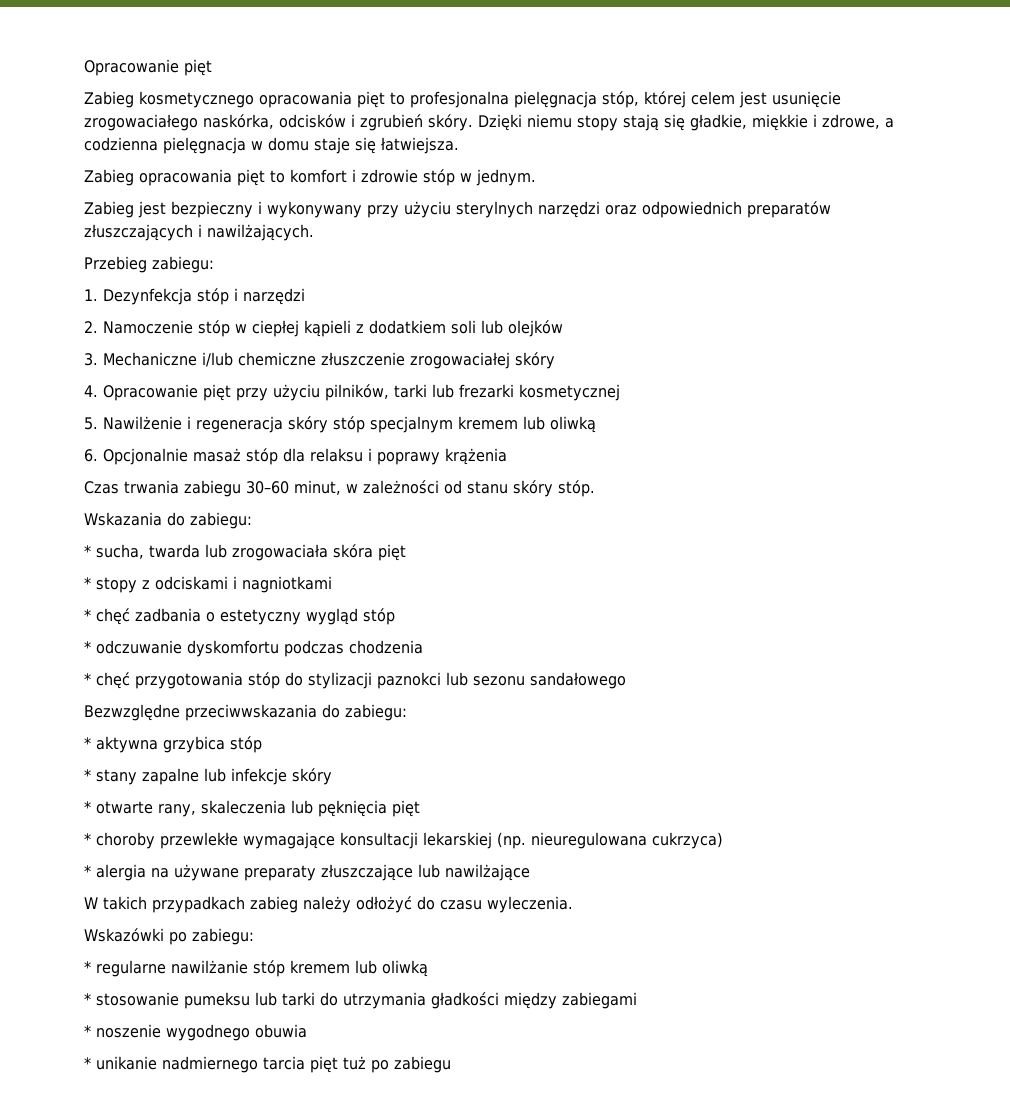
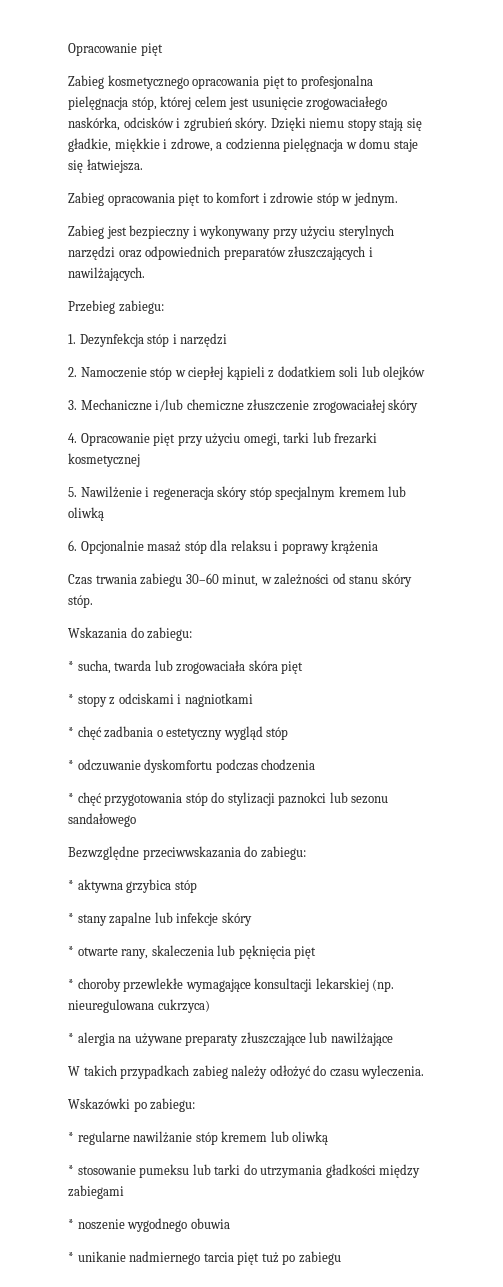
- 4. Opracowanie pięt przy użyciu pilników, tarki lub frezarki kosmetycznej
+ 4. Opracowanie pięt przy użyciu omegi, tarki lub frezarki kosmetycznej

